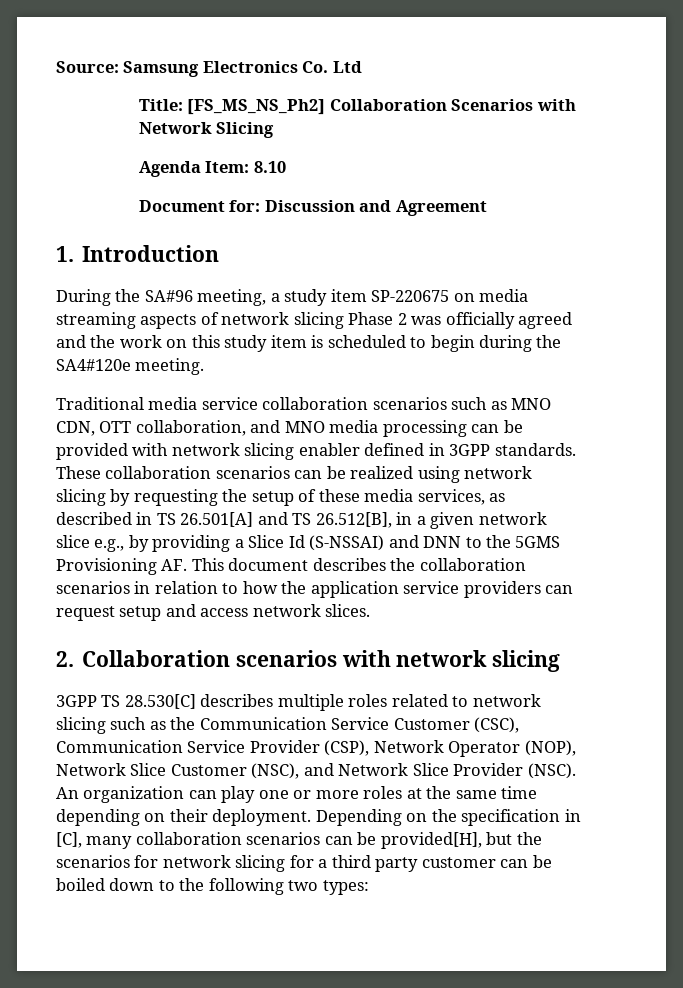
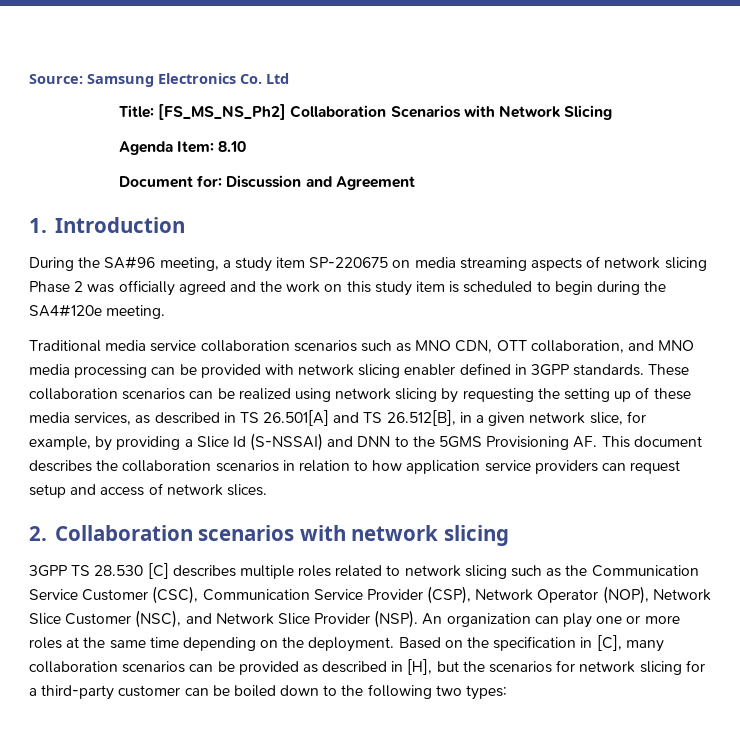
- These collaboration scenarios can be realized using network slicing by requesting the setup of these media services, as described in TS 26.501[A] and TS 26.512[B], in a given network slice e.g., by providing a Slice Id (S-NSSAI) and DNN to the 5GMS Provisioning AF. This document describes the collaboration scenarios in relation to how the application service providers can request setup and access network slices.
+ These collaboration scenarios can be realized using network slicing by requesting the setting up of these media services, as described in TS 26.501[A] and TS 26.512[B], in a given network slice, for example, by providing a Slice Id (S-NSSAI) and DNN to the 5GMS Provisioning AF. This document describes the collaboration scenarios in relation to how application service providers can request setup and access of network slices.
- 3GPP TS 28.530[C] describes multiple roles related to network slicing such as the Communication Service Customer (CSC), Communication Service Provider (CSP), Network Operator (NOP), Network Slice Customer (NSC), and Network Slice Provider (NSC).
+ 3GPP TS 28.530 [C] describes multiple roles related to network slicing such as the Communication Service Customer (CSC), Communication Service Provider (CSP), Network Operator (NOP), Network Slice Customer (NSC), and Network Slice Provider (NSP).
- An organization can play one or more roles at the same time depending on their deployment. Depending on the specification in [C], many collaboration scenarios can be provided[H], but the scenarios for network slicing for a third party customer can be boiled down to the following two types:
+ An organization can play one or more roles at the same time depending on the deployment. Based on the specification in [C], many collaboration scenarios can be provided as described in [H], but the scenarios for network slicing for a third-party customer can be boiled down to the following two types:

